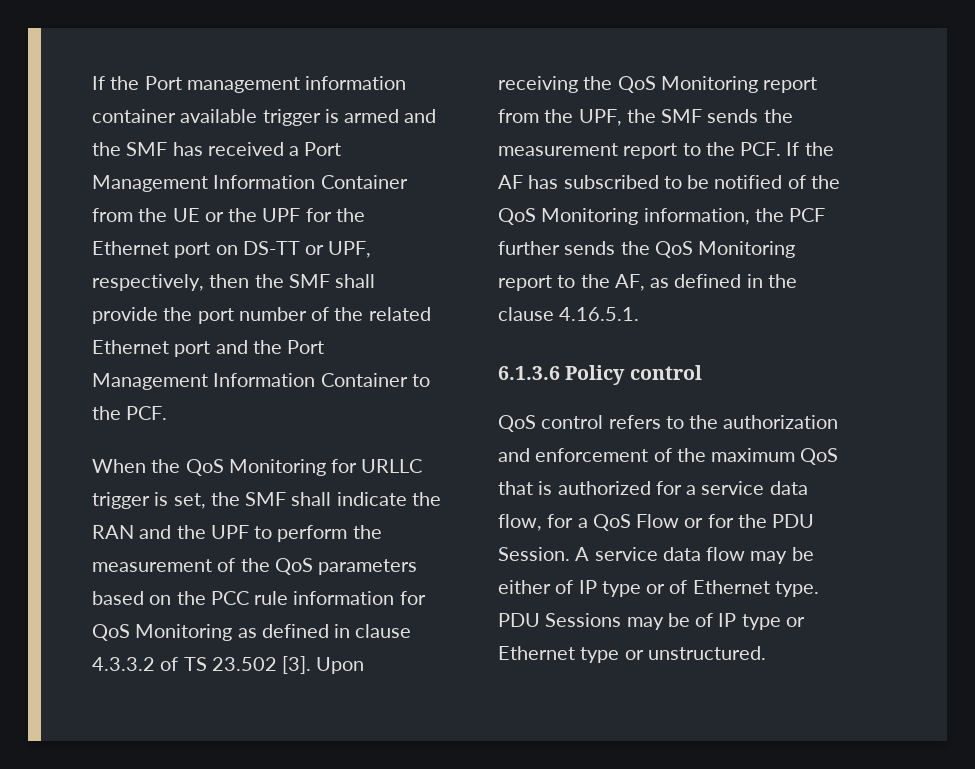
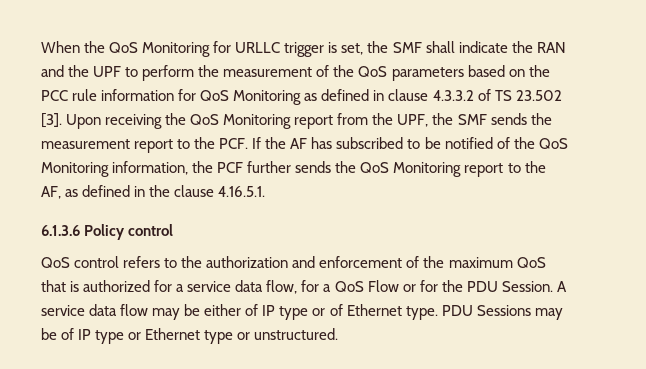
- If the Port management information container available trigger is armed and the SMF has received a Port Management Information Container from the UE or the UPF for the Ethernet port on DS-TT or UPF, respectively, then the SMF shall provide the port number of the related Ethernet port and the Port Management Information Container to the PCF.

